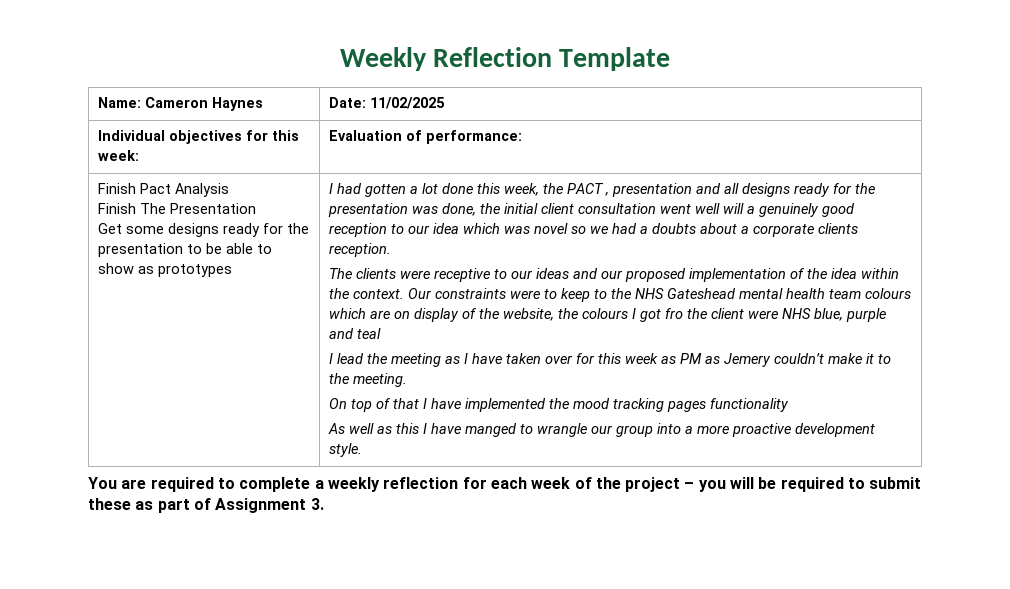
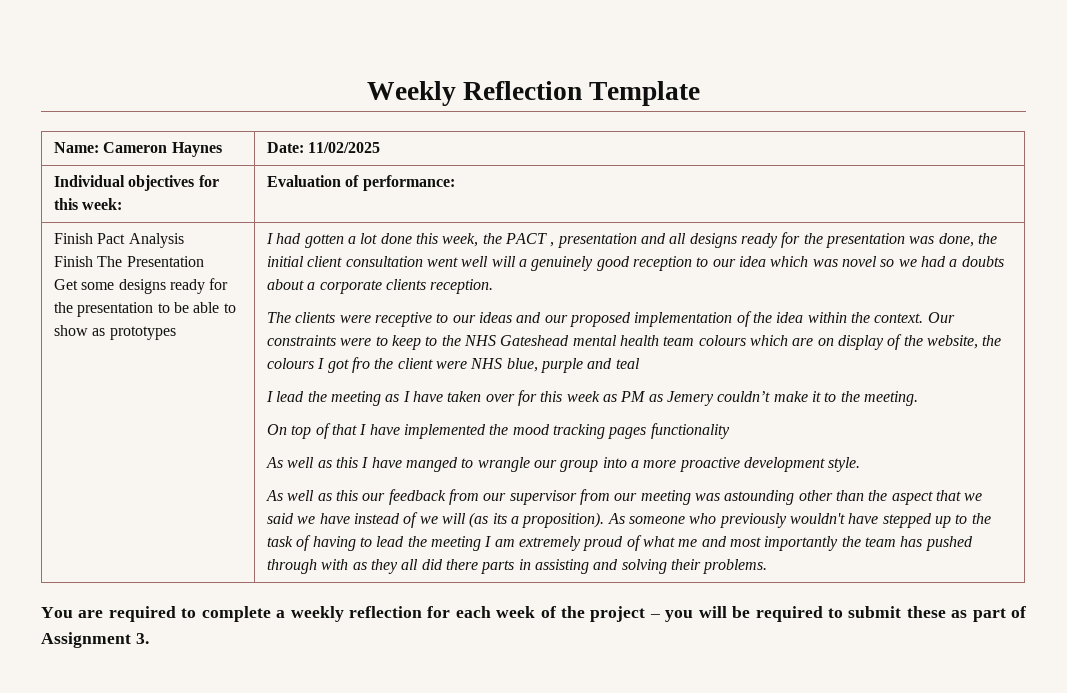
+ As well as this our feedback from our supervisor from our meeting was astounding other than the aspect that we said we have instead of we will (as its a proposition). As someone who previously wouldn't have stepped up to the task of having to lead the meeting I am extremely proud of what me and most importantly the team has pushed through with as they all did there parts in assisting and solving their problems.

